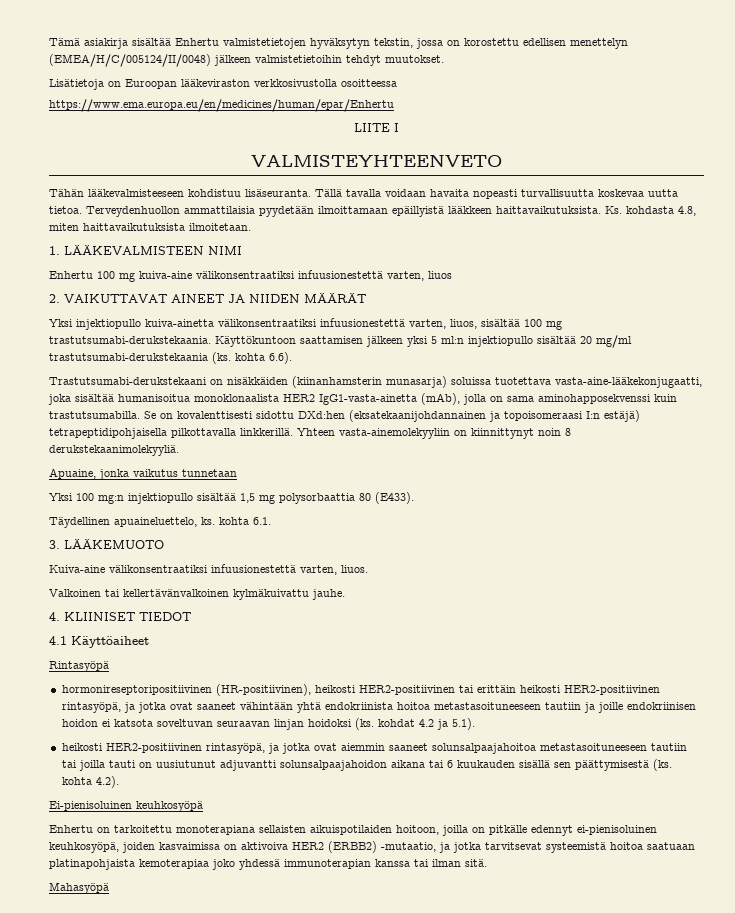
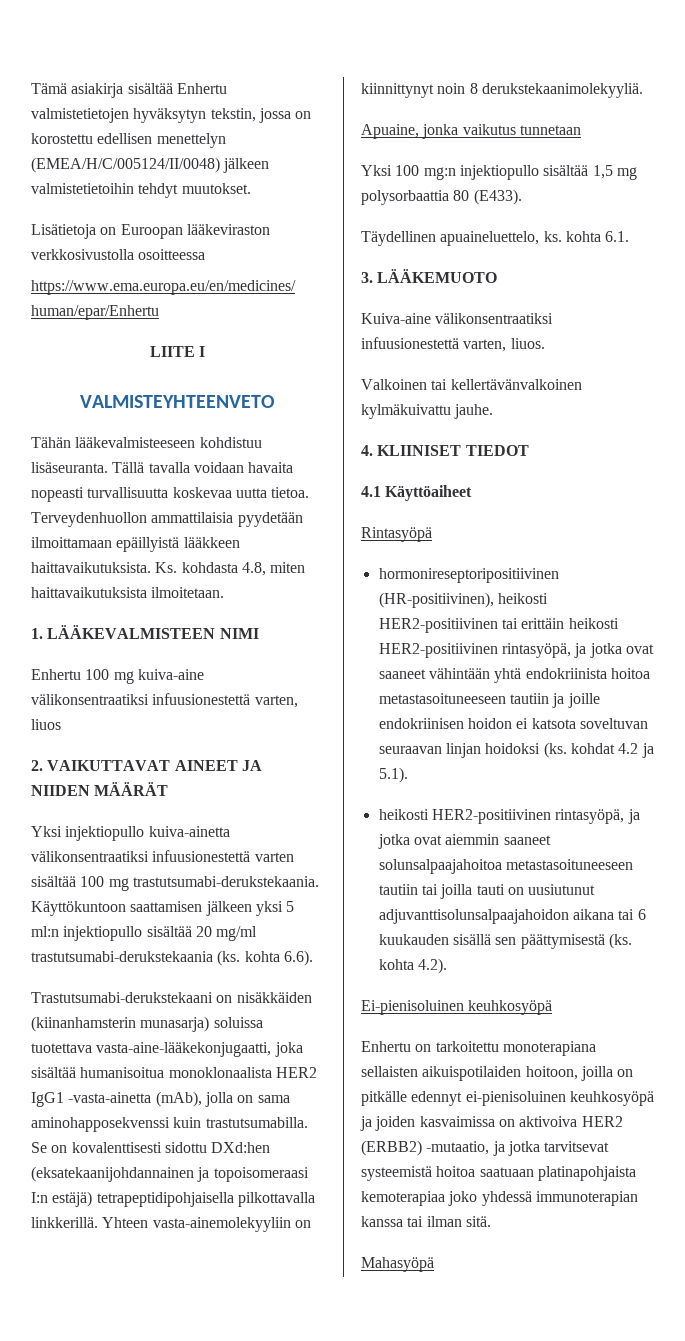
- Yksi injektiopullo kuiva-ainetta välikonsentraatiksi infuusionestettä varten, liuos, sisältää 100 mg trastutsumabi-derukstekaania.
+ Yksi injektiopullo kuiva-ainetta välikonsentraatiksi infuusionestettä varten sisältää 100 mg trastutsumabi-derukstekaania.
- Trastutsumabi-derukstekaani on nisäkkäiden (kiinanhamsterin munasarja) soluissa tuotettava vasta-aine-lääkekonjugaatti, joka sisältää humanisoitua monoklonaalista HER2 IgG1-vasta-ainetta (mAb), jolla on sama aminohapposekvenssi kuin trastutsumabilla.
+ Trastutsumabi-derukstekaani on nisäkkäiden (kiinanhamsterin munasarja) soluissa tuotettava vasta-aine-lääkekonjugaatti, joka sisältää humanisoitua monoklonaalista HER2 IgG1 -vasta-ainetta (mAb), jolla on sama aminohapposekvenssi kuin trastutsumabilla.
- heikosti HER2-positiivinen rintasyöpä, ja jotka ovat aiemmin saaneet solunsalpaajahoitoa metastasoituneeseen tautiin tai joilla tauti on uusiutunut adjuvantti solunsalpaajahoidon aikana tai 6 kuukauden sisällä sen päättymisestä (ks. kohta 4.2).
+ heikosti HER2-positiivinen rintasyöpä, ja jotka ovat aiemmin saaneet solunsalpaajahoitoa metastasoituneeseen tautiin tai joilla tauti on uusiutunut adjuvanttisolunsalpaajahoidon aikana tai 6 kuukauden sisällä sen päättymisestä (ks. kohta 4.2).
- Enhertu on tarkoitettu monoterapiana sellaisten aikuispotilaiden hoitoon, joilla on pitkälle edennyt ei-pienisoluinen keuhkosyöpä, joiden kasvaimissa on aktivoiva HER2 (ERBB2) -mutaatio, ja jotka tarvitsevat systeemistä hoitoa saatuaan platinapohjaista kemoterapiaa joko yhdessä immunoterapian kanssa tai ilman sitä.
+ Enhertu on tarkoitettu monoterapiana sellaisten aikuispotilaiden hoitoon, joilla on pitkälle edennyt ei-pienisoluinen keuhkosyöpä ja joiden kasvaimissa on aktivoiva HER2 (ERBB2) -mutaatio, ja jotka tarvitsevat systeemistä hoitoa saatuaan platinapohjaista kemoterapiaa joko yhdessä immunoterapian kanssa tai ilman sitä.

